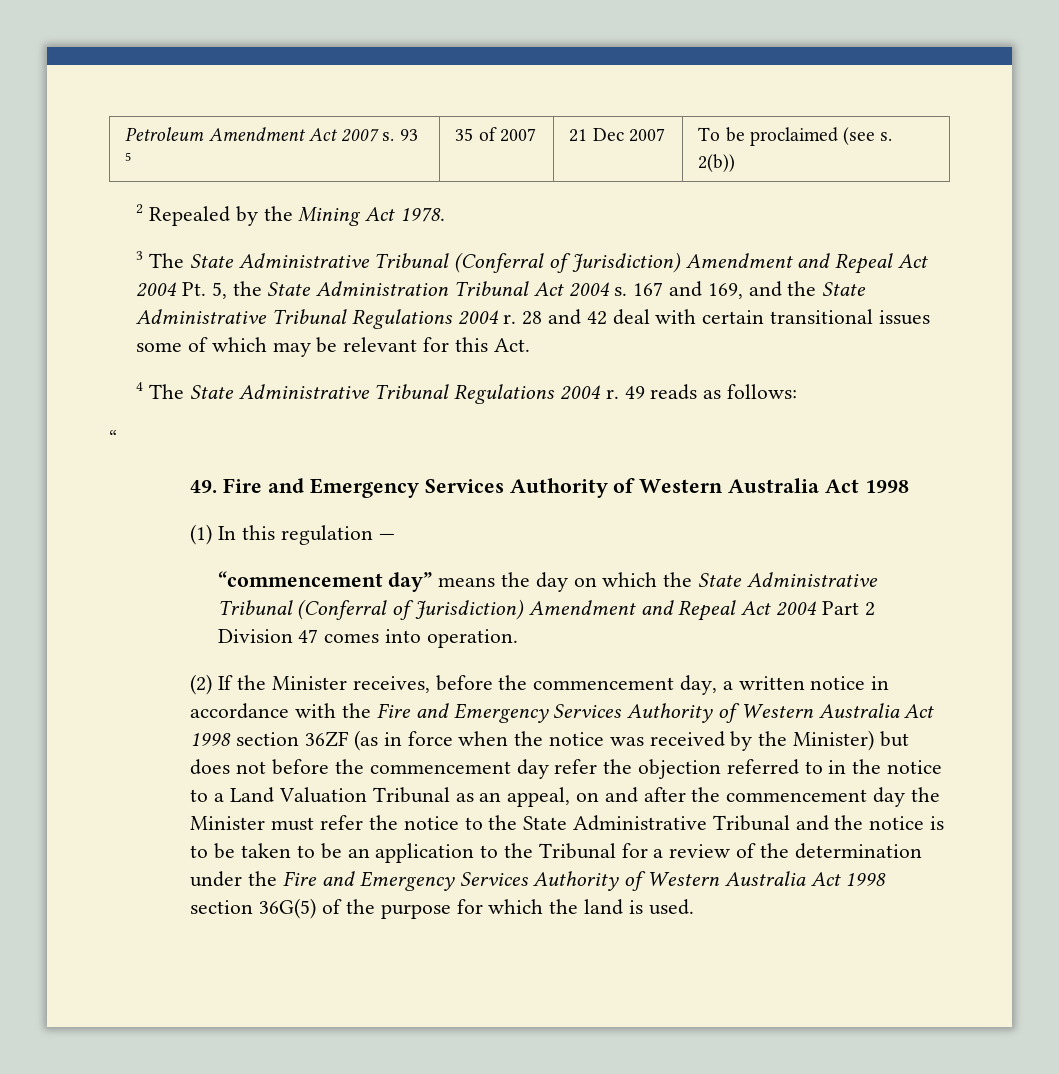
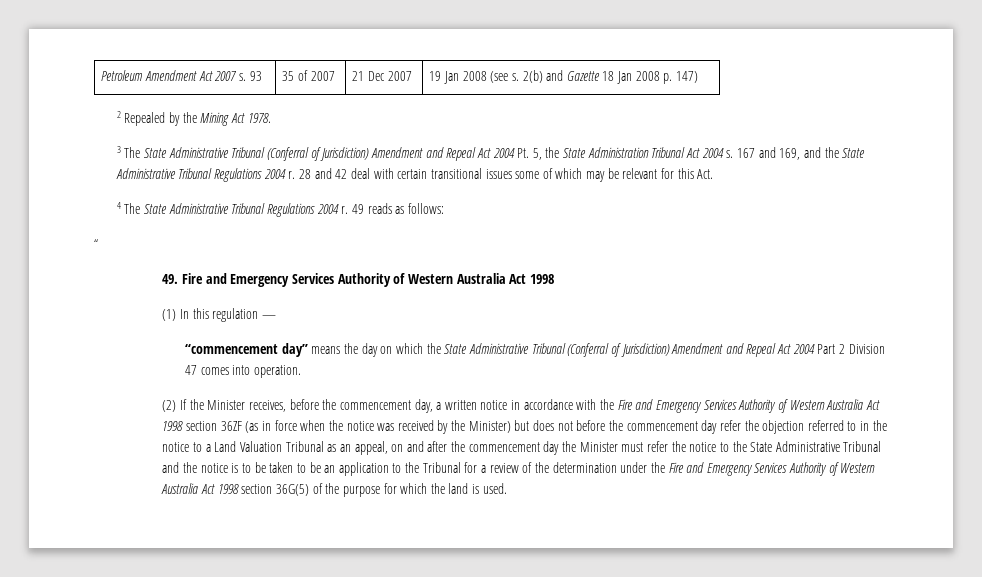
- Petroleum Amendment Act 2007 s. 93 5 | 35 of 2007 | 21 Dec 2007 | To be proclaimed (see s. 2(b))
+ Petroleum Amendment Act 2007 s. 93 | 35 of 2007 | 21 Dec 2007 | 19 Jan 2008 (see s. 2(b) and Gazette 18 Jan 2008 p. 147)

